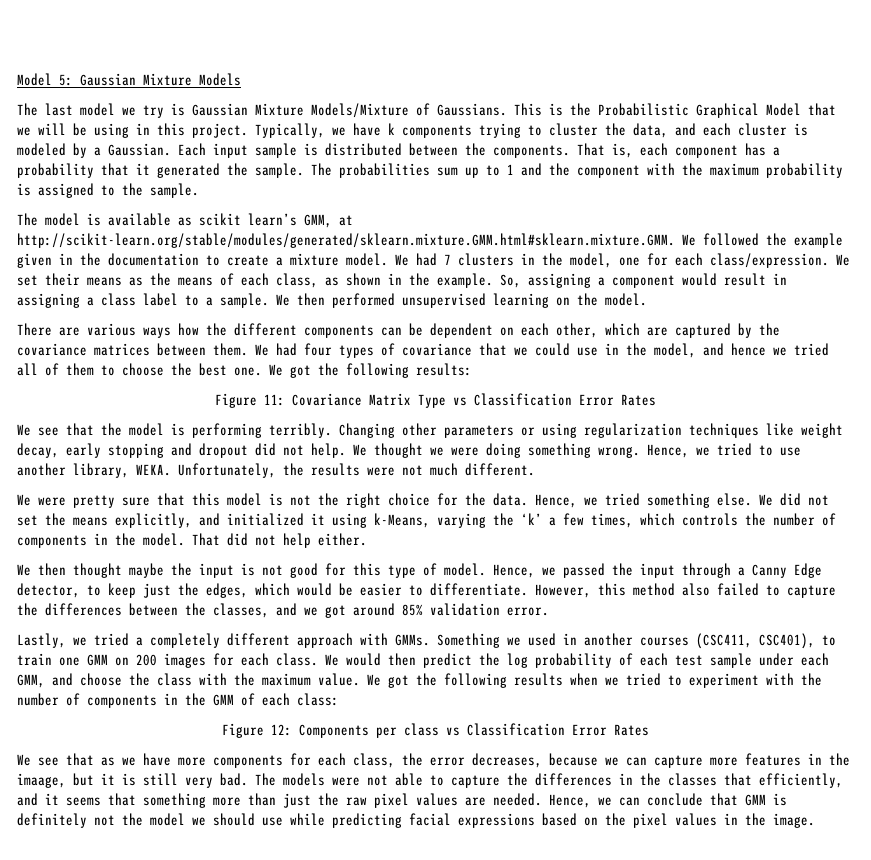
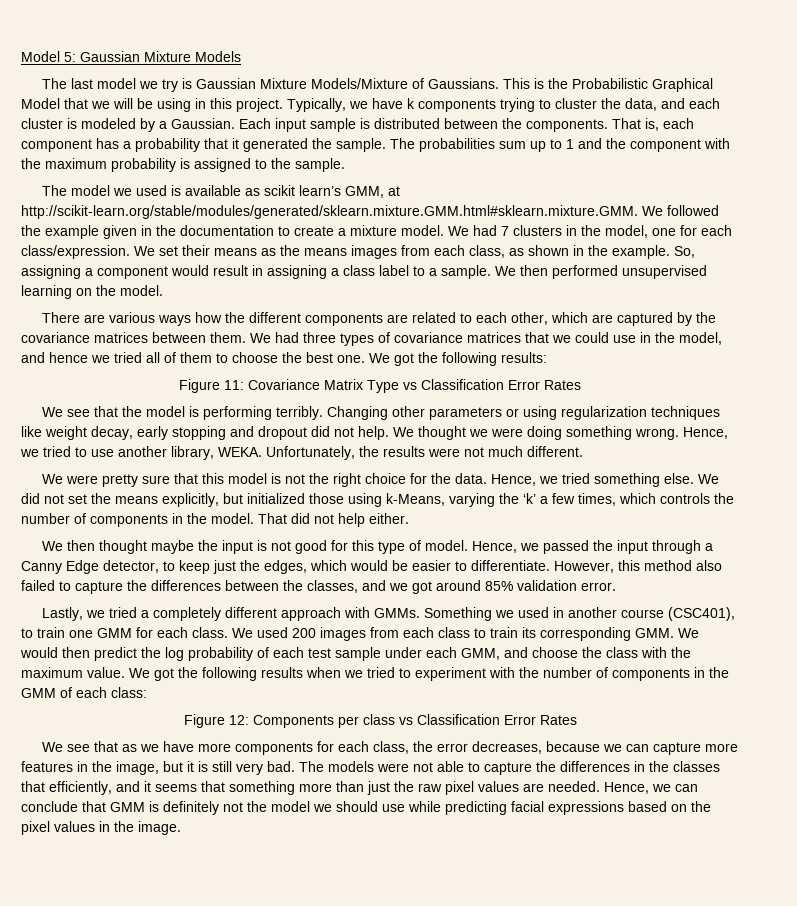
- The model is available as scikit learn’s GMM, at http://scikit-learn.org/stable/modules/generated/sklearn.mixture.GMM.html#sklearn.mixture.GMM. We followed the example given in the documentation to create a mixture model.
+ The model we used is available as scikit learn’s GMM, at http://scikit-learn.org/stable/modules/generated/sklearn.mixture.GMM.html#sklearn.mixture.GMM. We followed the example given in the documentation to create a mixture model.
- We set their means as the means of each class, as shown in the example.
+ We set their means as the means images from each class, as shown in the example.
- There are various ways how the different components can be dependent on each other, which are captured by the covariance matrices between them.
+ There are various ways how the different components are related to each other, which are captured by the covariance matrices between them.
- We had four types of covariance that we could use in the model, and hence we tried all of them to choose the best one.
+ We had three types of covariance matrices that we could use in the model, and hence we tried all of them to choose the best one.
- We did not set the means explicitly, and initialized it using k-Means, varying the ‘k’ a few times, which controls the number of components in the model.
+ We did not set the means explicitly, but initialized those using k-Means, varying the ‘k’ a few times, which controls the number of components in the model.
- Something we used in another courses (CSC411, CSC401), to train one GMM on 200 images for each class.
+ Something we used in another course (CSC401), to train one GMM for each class.
- We would then predict the log probability of each test sample under each GMM, and choose the class with the maximum value.
+ We used 200 images from each class to train its corresponding GMM. We would then predict the log probability of each test sample under each GMM, and choose the class with the maximum value.
- We see that as we have more components for each class, the error decreases, because we can capture more features in the imaage, but it is still very bad.
+ We see that as we have more components for each class, the error decreases, because we can capture more features in the image, but it is still very bad.

